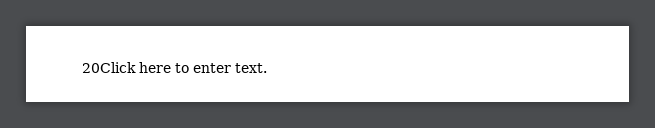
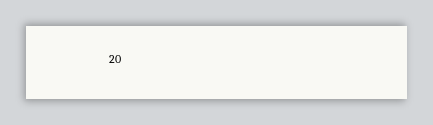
- 20Click here to enter text.
+ 20

